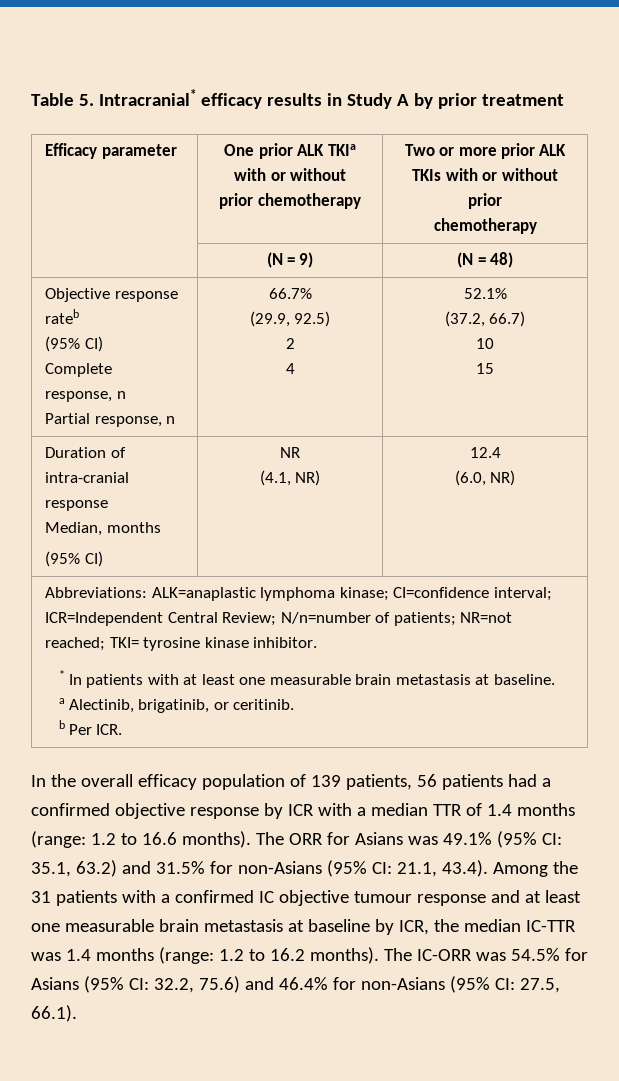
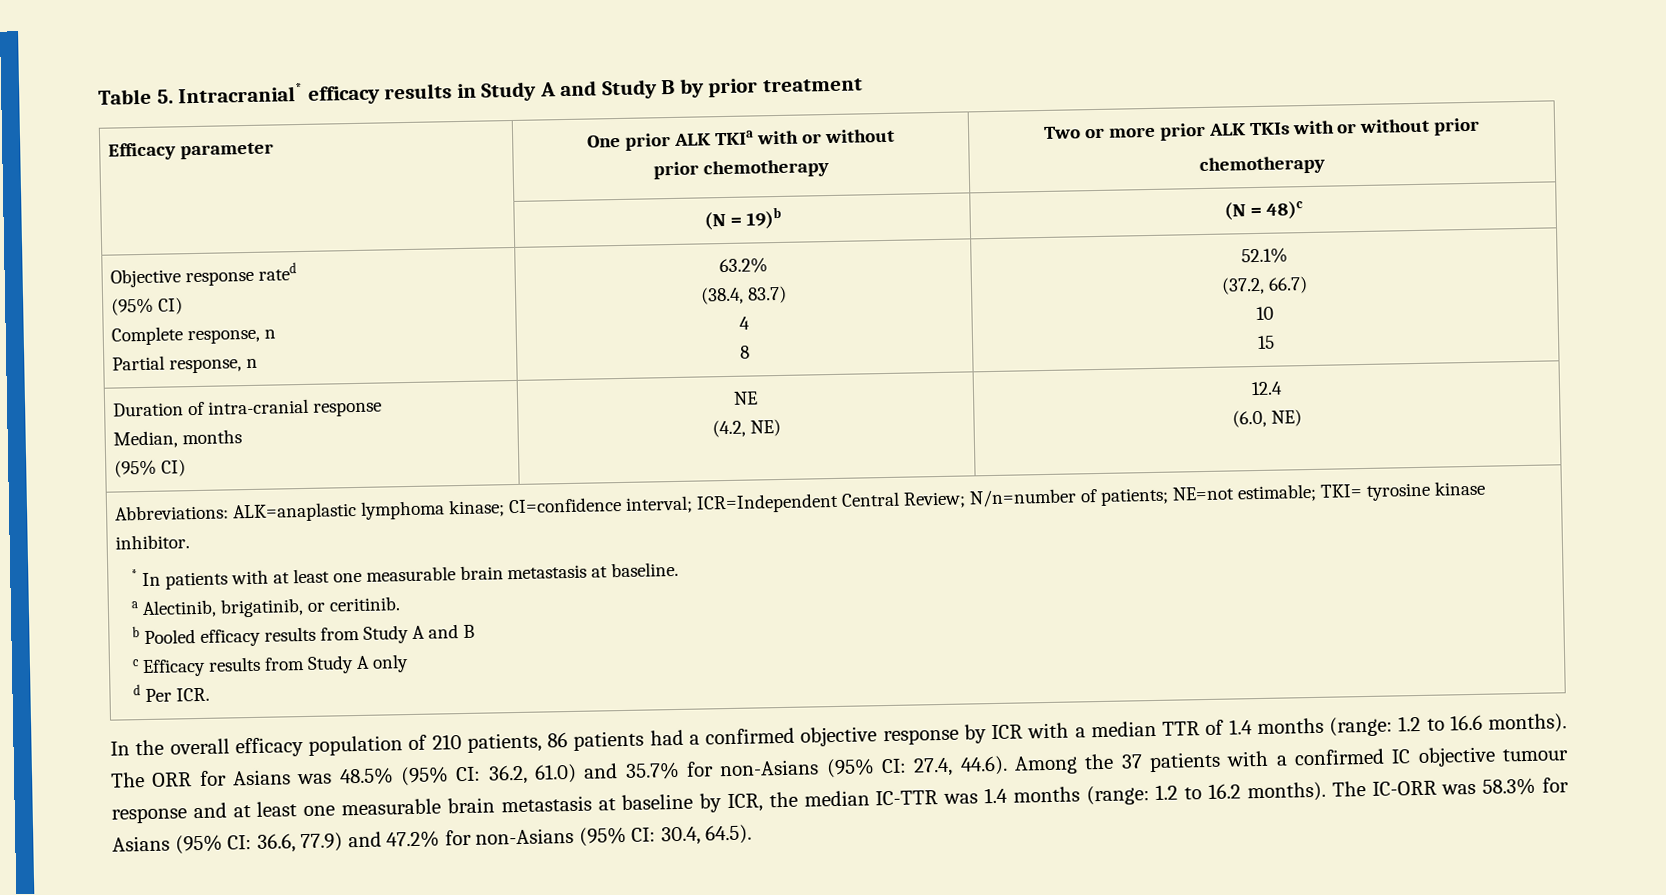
- Table 5. Intracranial* efficacy results in Study A by prior treatment
+ Table 5. Intracranial* efficacy results in Study A and Study B by prior treatment
- | (N = 9) | (N = 48)
+ | (N = 19)b | (N = 48)c
- Objective response rateb
+ Objective response rated
  (95% CI)
  Complete response, n
- Partial response, n | 66.7%
- (29.9, 92.5)
- 2
- 4 | 52.1%
+ Partial response, n | 63.2%
+ (38.4, 83.7)
+ 4
+ 8 | 52.1%
  Duration of intra-cranial response
  Median, months
- (95% CI) | NR
- (4.1, NR) | 12.4
- (6.0, NR)
+ (95% CI) | NE
+ (4.2, NE) | 12.4
+ (6.0, NE)
- Abbreviations: ALK=anaplastic lymphoma kinase; CI=confidence interval; ICR=Independent Central Review; N/n=number of patients; NR=not reached; TKI= tyrosine kinase inhibitor.
+ Abbreviations: ALK=anaplastic lymphoma kinase; CI=confidence interval; ICR=Independent Central Review; N/n=number of patients; NE=not estimable; TKI= tyrosine kinase inhibitor.
- b Per ICR.
+ b Pooled efficacy results from Study A and B
+ c Efficacy results from Study A only
+ d Per ICR.
- In the overall efficacy population of 139 patients, 56 patients had a confirmed objective response by ICR with a median TTR of 1.4 months (range: 1.2 to 16.6 months).
+ In the overall efficacy population of 210 patients, 86 patients had a confirmed objective response by ICR with a median TTR of 1.4 months (range: 1.2 to 16.6 months).
- The ORR for Asians was 49.1% (95% CI: 35.1, 63.2) and 31.5% for non-Asians (95% CI: 21.1, 43.4). Among the 31 patients with a confirmed IC objective tumour response and at least one measurable brain metastasis at baseline by ICR, the median IC-TTR was 1.4 months (range: 1.2 to 16.2 months).
+ The ORR for Asians was 48.5% (95% CI: 36.2, 61.0) and 35.7% for non-Asians (95% CI: 27.4, 44.6). Among the 37 patients with a confirmed IC objective tumour response and at least one measurable brain metastasis at baseline by ICR, the median IC-TTR was 1.4 months (range: 1.2 to 16.2 months).
- The IC-ORR was 54.5% for Asians (95% CI: 32.2, 75.6) and 46.4% for non-Asians (95% CI: 27.5, 66.1).
+ The IC-ORR was 58.3% for Asians (95% CI: 36.6, 77.9) and 47.2% for non-Asians (95% CI: 30.4, 64.5).

